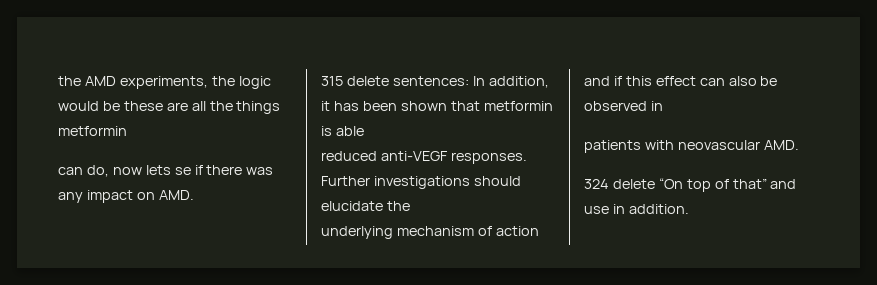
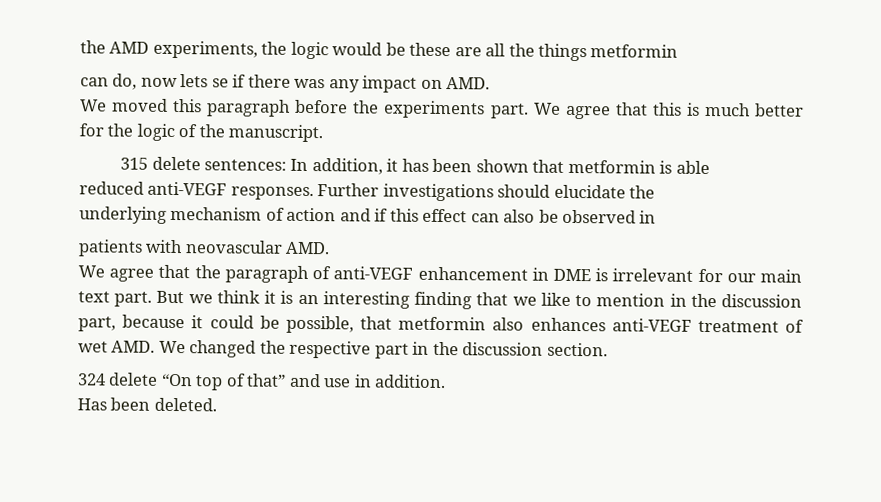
+ We moved this paragraph before the experiments part. We agree that this is much better for the logic of the manuscript.
+ We agree that the paragraph of anti-VEGF enhancement in DME is irrelevant for our main text part. But we think it is an interesting finding that we like to mention in the discussion part, because it could be possible, that metformin also enhances anti-VEGF treatment of wet AMD. We changed the respective part in the discussion section.
+ Has been deleted.

